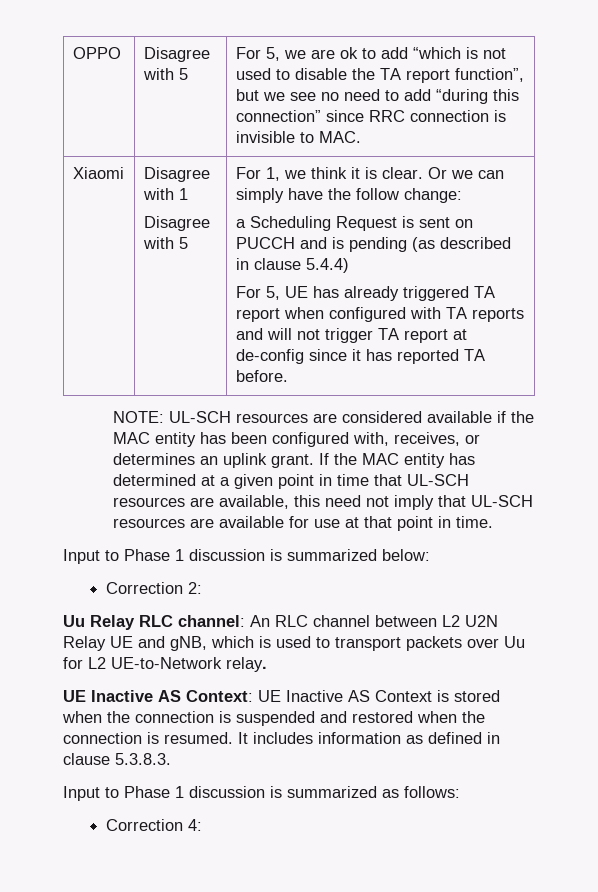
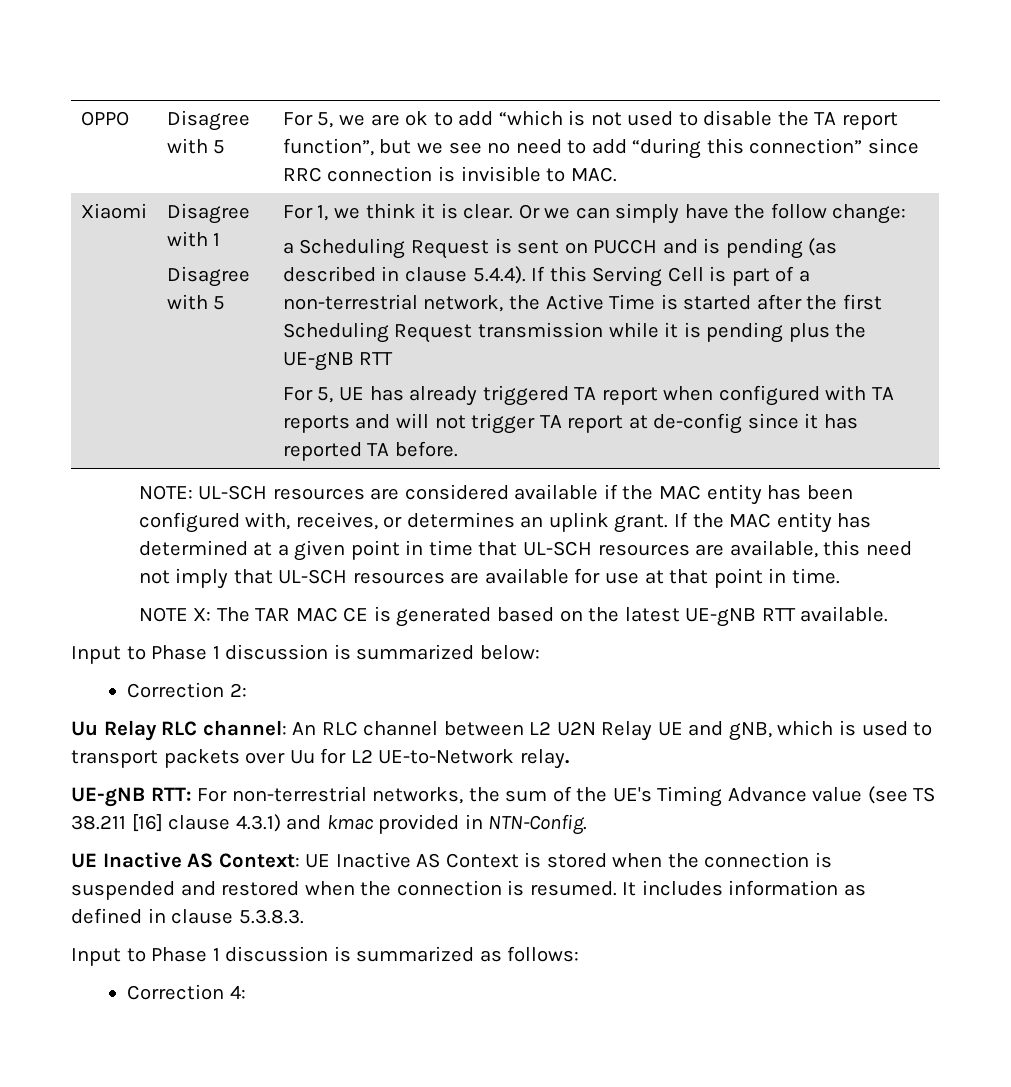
- a Scheduling Request is sent on PUCCH and is pending (as described in clause 5.4.4)
+ a Scheduling Request is sent on PUCCH and is pending (as described in clause 5.4.4). If this Serving Cell is part of a non-terrestrial network, the Active Time is started after the first Scheduling Request transmission while it is pending plus the UE-gNB RTT
+ NOTE X: The TAR MAC CE is generated based on the latest UE-gNB RTT available.
+ UE-gNB RTT: For non-terrestrial networks, the sum of the UE's Timing Advance value (see TS 38.211 [16] clause 4.3.1) and kmac provided in NTN-Config.

